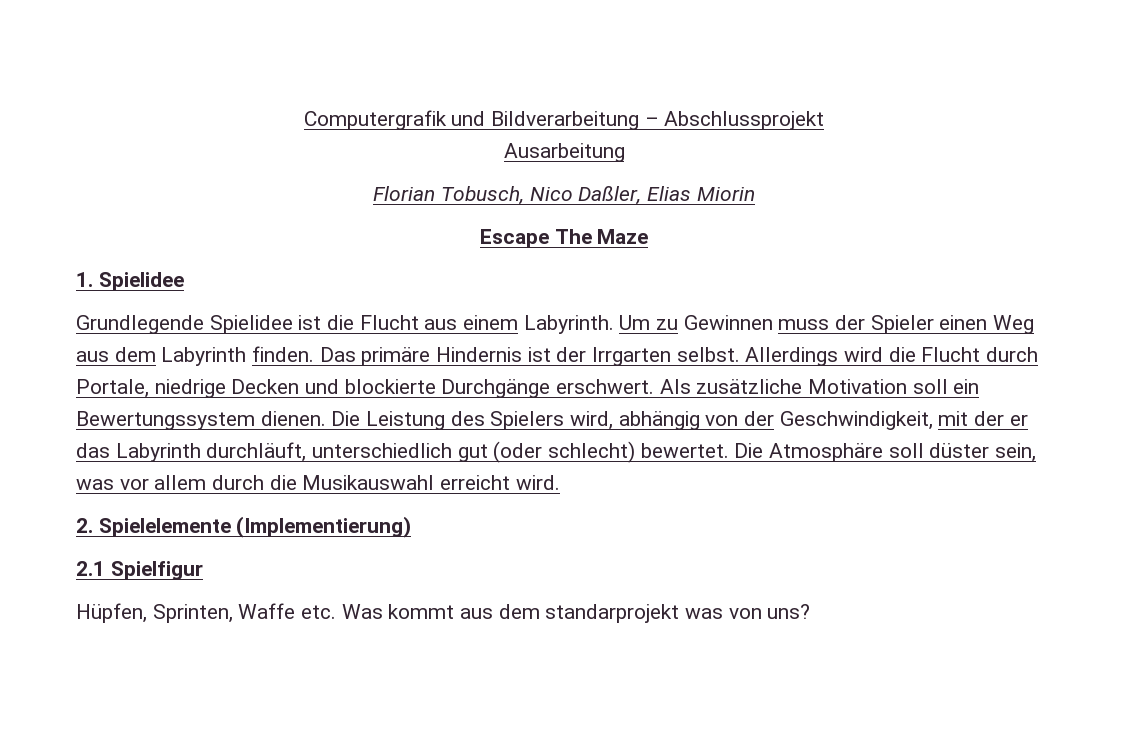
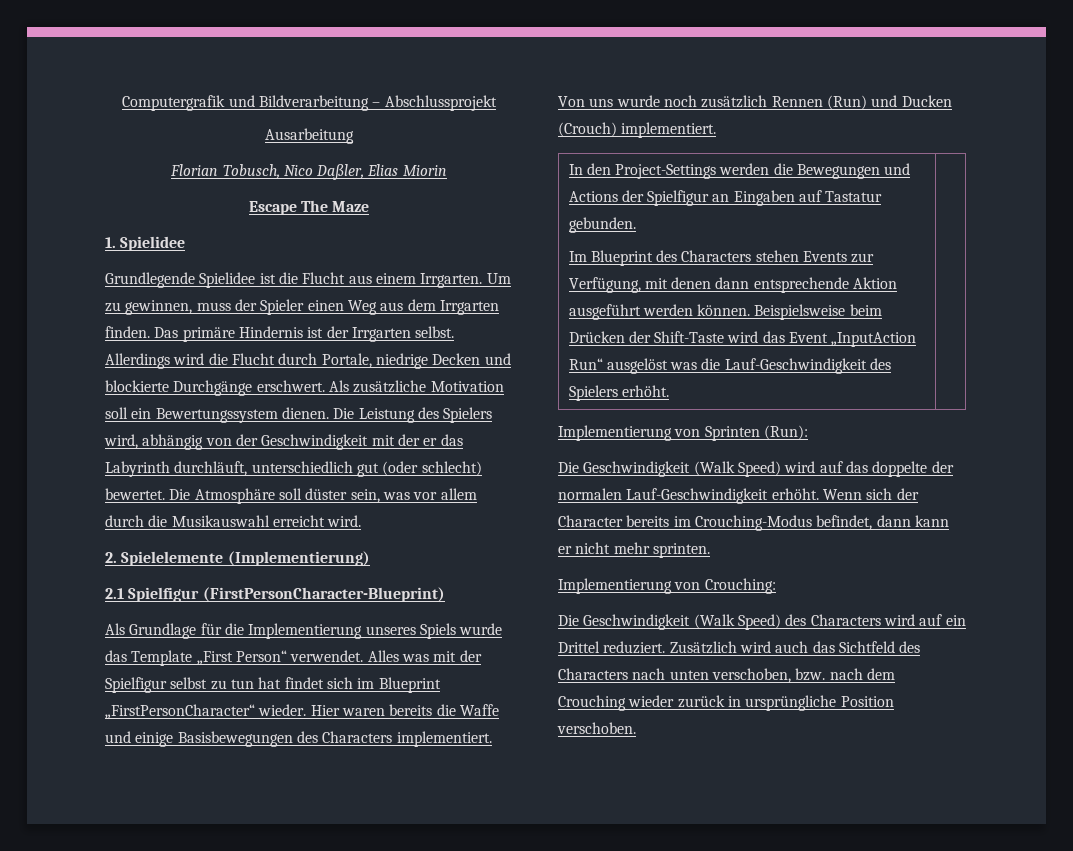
- Grundlegende Spielidee ist die Flucht aus einem Labyrinth.
+ Grundlegende Spielidee ist die Flucht aus einem Irrgarten.
- Um zu Gewinnen muss der Spieler einen Weg aus dem Labyrinth finden.
+ Um zu gewinnen, muss der Spieler einen Weg aus dem Irrgarten finden.
- Die Leistung des Spielers wird, abhängig von der Geschwindigkeit, mit der er das Labyrinth durchläuft, unterschiedlich gut (oder schlecht) bewertet.
+ Die Leistung des Spielers wird, abhängig von der Geschwindigkeit mit der er das Labyrinth durchläuft, unterschiedlich gut (oder schlecht) bewertet.
- 2.1 Spielfigur
- Hüpfen, Sprinten, Waffe etc. Was kommt aus dem standarprojekt was von uns?
+ 2.1 Spielfigur (FirstPersonCharacter-Blueprint)
+ Als Grundlage für die Implementierung unseres Spiels wurde das Template „First Person“ verwendet. Alles was mit der Spielfigur selbst zu tun hat findet sich im Blueprint „FirstPersonCharacter“ wieder. Hier waren bereits die Waffe und einige Basisbewegungen des Characters implementiert. Von uns wurde noch zusätzlich Rennen (Run) und Ducken (Crouch) implementiert.
+ In den Project-Settings werden die Bewegungen und Actions der Spielfigur an Eingaben auf Tastatur gebunden.
+ Im Blueprint des Characters stehen Events zur Verfügung, mit denen dann entsprechende Aktion ausgeführt werden können. Beispielsweise beim Drücken der Shift-Taste wird das Event „InputAction Run“ ausgelöst was die Lauf-Geschwindigkeit des Spielers erhöht. |
+ Implementierung von Sprinten (Run):
+ Die Geschwindigkeit (Walk Speed) wird auf das doppelte der normalen Lauf-Geschwindigkeit erhöht. Wenn sich der Character bereits im Crouching-Modus befindet, dann kann er nicht mehr sprinten.
+ Implementierung von Crouching:
+ Die Geschwindigkeit (Walk Speed) des Characters wird auf ein Drittel reduziert. Zusätzlich wird auch das Sichtfeld des Characters nach unten verschoben, bzw. nach dem Crouching wieder zurück in ursprüngliche Position verschoben.

